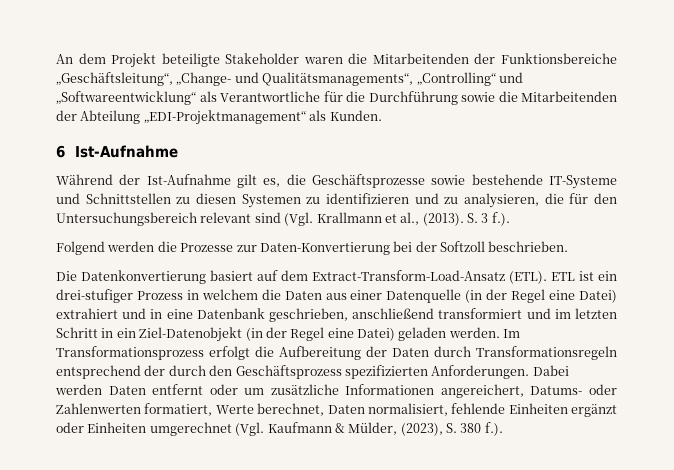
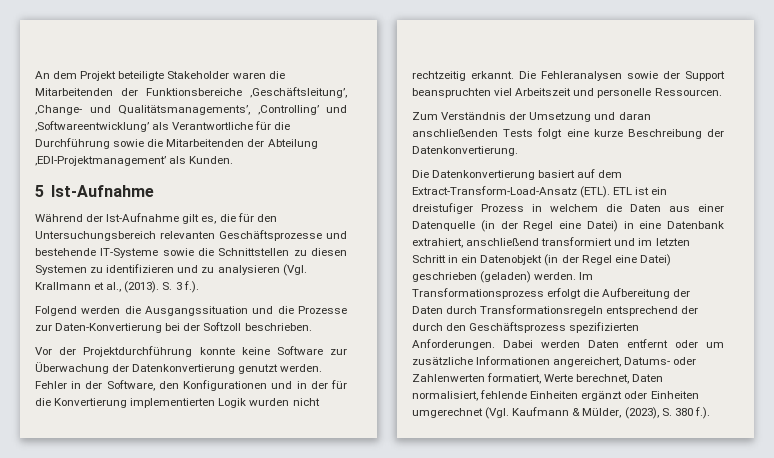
- An dem Projekt beteiligte Stakeholder waren die Mitarbeitenden der Funktionsbereiche „Geschäftsleitung“, „Change- und Qualitätsmanagements“, „Controlling“ und „Softwareentwicklung“ als Verantwortliche für die Durchführung sowie die Mitarbeitenden der Abteilung „EDI-Projektmanagement“ als Kunden.
+ An dem Projekt beteiligte Stakeholder waren die Mitarbeitenden der Funktionsbereiche ‚Geschäftsleitung’, ‚Change- und Qualitätsmanagements’, ‚Controlling’ und ‚Softwareentwicklung’ als Verantwortliche für die Durchführung sowie die Mitarbeitenden der Abteilung ‚EDI-Projektmanagement’ als Kunden.
- 6 Ist-Aufnahme
+ 5 Ist-Aufnahme
- Während der Ist-Aufnahme gilt es, die Geschäftsprozesse sowie bestehende IT-Systeme und Schnittstellen zu diesen Systemen zu identifizieren und zu analysieren, die für den Untersuchungsbereich relevant sind (Vgl. Krallmann et al., (2013).
+ Während der Ist-Aufnahme gilt es, die für den Untersuchungsbereich relevanten Geschäftsprozesse und bestehende IT-Systeme sowie die Schnittstellen zu diesen Systemen zu identifizieren und zu analysieren (Vgl. Krallmann et al., (2013).
- Folgend werden die Prozesse zur Daten-Konvertierung bei der Softzoll beschrieben.
+ Folgend werden die Ausgangssituation und die Prozesse zur Daten-Konvertierung bei der Softzoll beschrieben.
+ Vor der Projektdurchführung konnte keine Software zur Überwachung der Datenkonvertierung genutzt werden. Fehler in der Software, den Konfigurationen und in der für die Konvertierung implementierten Logik wurden nicht rechtzeitig erkannt. Die Fehleranalysen sowie der Support beanspruchten viel Arbeitszeit und personelle Ressourcen.
+ Zum Verständnis der Umsetzung und daran anschließenden Tests folgt eine kurze Beschreibung der Datenkonvertierung.
- ETL ist ein drei-stufiger Prozess in welchem die Daten aus einer Datenquelle (in der Regel eine Datei) extrahiert und in eine Datenbank geschrieben, anschließend transformiert und im letzten Schritt in ein Ziel-Datenobjekt (in der Regel eine Datei) geladen werden.
+ ETL ist ein dreistufiger Prozess in welchem die Daten aus einer Datenquelle (in der Regel eine Datei) in eine Datenbank extrahiert, anschließend transformiert und im letzten Schritt in ein Datenobjekt (in der Regel eine Datei) geschrieben (geladen) werden.

